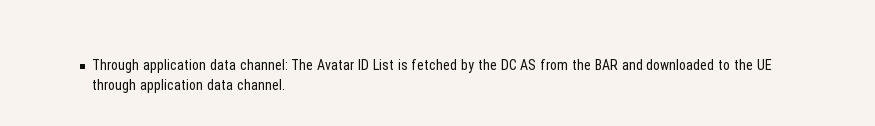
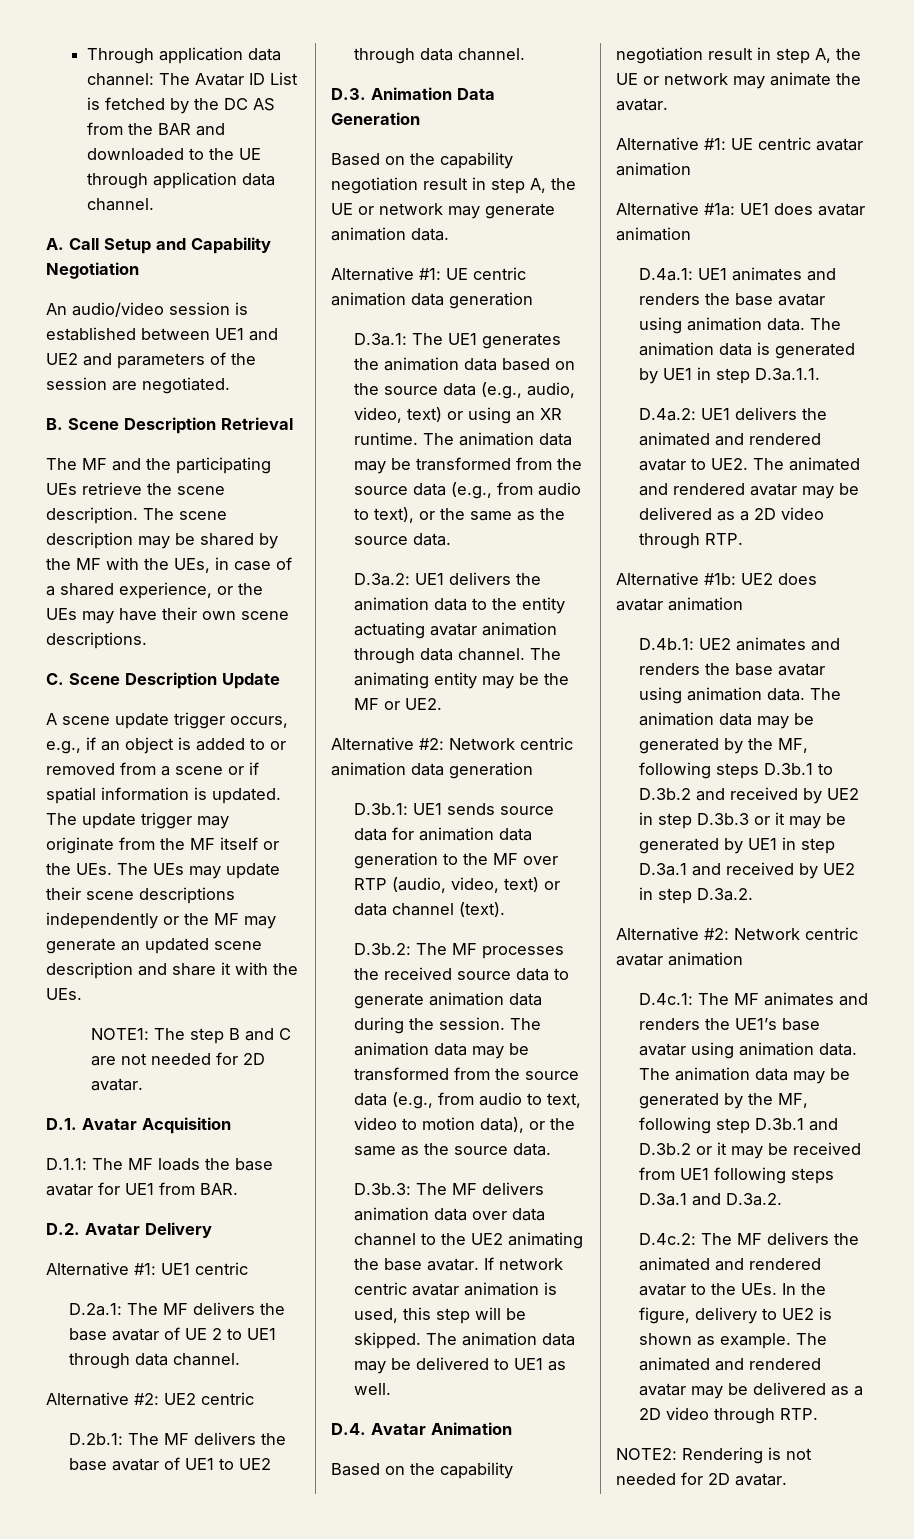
+ A. Call Setup and Capability Negotiation
+ An audio/video session is established between UE1 and UE2 and parameters of the session are negotiated.
+ B. Scene Description Retrieval
+ The MF and the participating UEs retrieve the scene description. The scene description may be shared by the MF with the UEs, in case of a shared experience, or the UEs may have their own scene descriptions.
+ C. Scene Description Update
+ A scene update trigger occurs, e.g., if an object is added to or removed from a scene or if spatial information is updated. The update trigger may originate from the MF itself or the UEs. The UEs may update their scene descriptions independently or the MF may generate an updated scene description and share it with the UEs.
+ NOTE1: The step B and C are not needed for 2D avatar.
+ D.1. Avatar Acquisition
+ D.1.1: The MF loads the base avatar for UE1 from BAR.
+ D.2. Avatar Delivery
+ Alternative #1: UE1 centric
+ D.2a.1: The MF delivers the base avatar of UE 2 to UE1 through data channel.
+ Alternative #2: UE2 centric
+ D.2b.1: The MF delivers the base avatar of UE1 to UE2 through data channel.
+ D.3. Animation Data Generation
+ Based on the capability negotiation result in step A, the UE or network may generate animation data.
+ Alternative #1: UE centric animation data generation
+ D.3a.1: The UE1 generates the animation data based on the source data (e.g., audio, video, text) or using an XR runtime. The animation data may be transformed from the source data (e.g., from audio to text), or the same as the source data.
+ D.3a.2: UE1 delivers the animation data to the entity actuating avatar animation through data channel. The animating entity may be the MF or UE2.
+ Alternative #2: Network centric animation data generation
+ D.3b.1: UE1 sends source data for animation data generation to the MF over RTP (audio, video, text) or data channel (text).
+ D.3b.2: The MF processes the received source data to generate animation data during the session. The animation data may be transformed from the source data (e.g., from audio to text, video to motion data), or the same as the source data.
+ D.3b.3: The MF delivers animation data over data channel to the UE2 animating the base avatar. If network centric avatar animation is used, this step will be skipped. The animation data may be delivered to UE1 as well.
+ D.4. Avatar Animation
+ Based on the capability negotiation result in step A, the UE or network may animate the avatar.
+ Alternative #1: UE centric avatar animation
+ Alternative #1a: UE1 does avatar animation
+ D.4a.1: UE1 animates and renders the base avatar using animation data. The animation data is generated by UE1 in step D.3a.1.1.
+ D.4a.2: UE1 delivers the animated and rendered avatar to UE2. The animated and rendered avatar may be delivered as a 2D video through RTP.
+ Alternative #1b: UE2 does avatar animation
+ D.4b.1: UE2 animates and renders the base avatar using animation data. The animation data may be generated by the MF, following steps D.3b.1 to D.3b.2 and received by UE2 in step D.3b.3 or it may be generated by UE1 in step D.3a.1 and received by UE2 in step D.3a.2.
+ Alternative #2: Network centric avatar animation
+ D.4c.1: The MF animates and renders the UE1’s base avatar using animation data. The animation data may be generated by the MF, following step D.3b.1 and D.3b.2 or it may be received from UE1 following steps D.3a.1 and D.3a.2.
+ D.4c.2: The MF delivers the animated and rendered avatar to the UEs. In the figure, delivery to UE2 is shown as example. The animated and rendered avatar may be delivered as a 2D video through RTP.
+ NOTE2: Rendering is not needed for 2D avatar.

